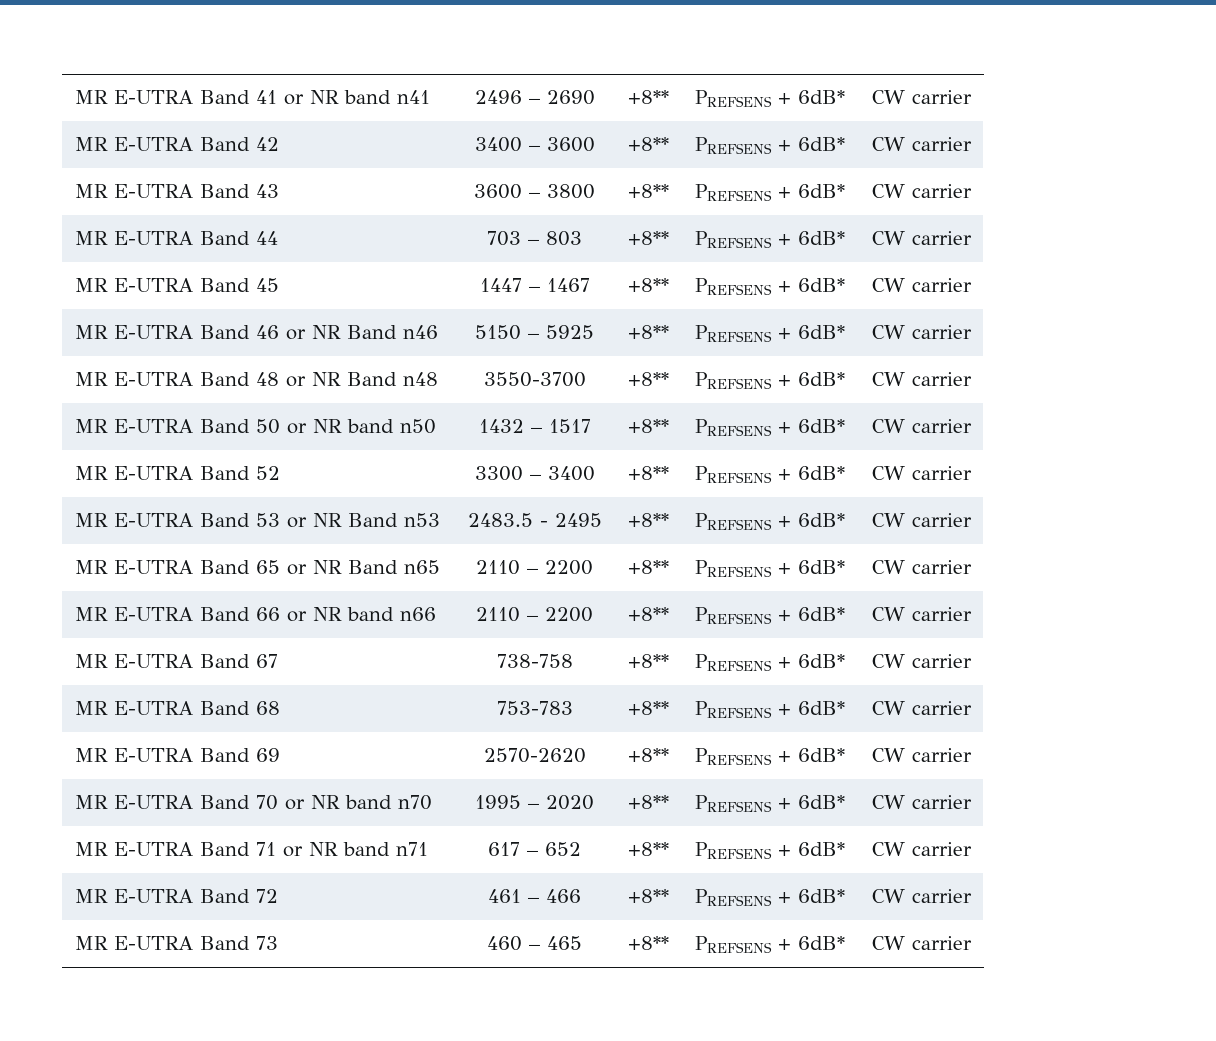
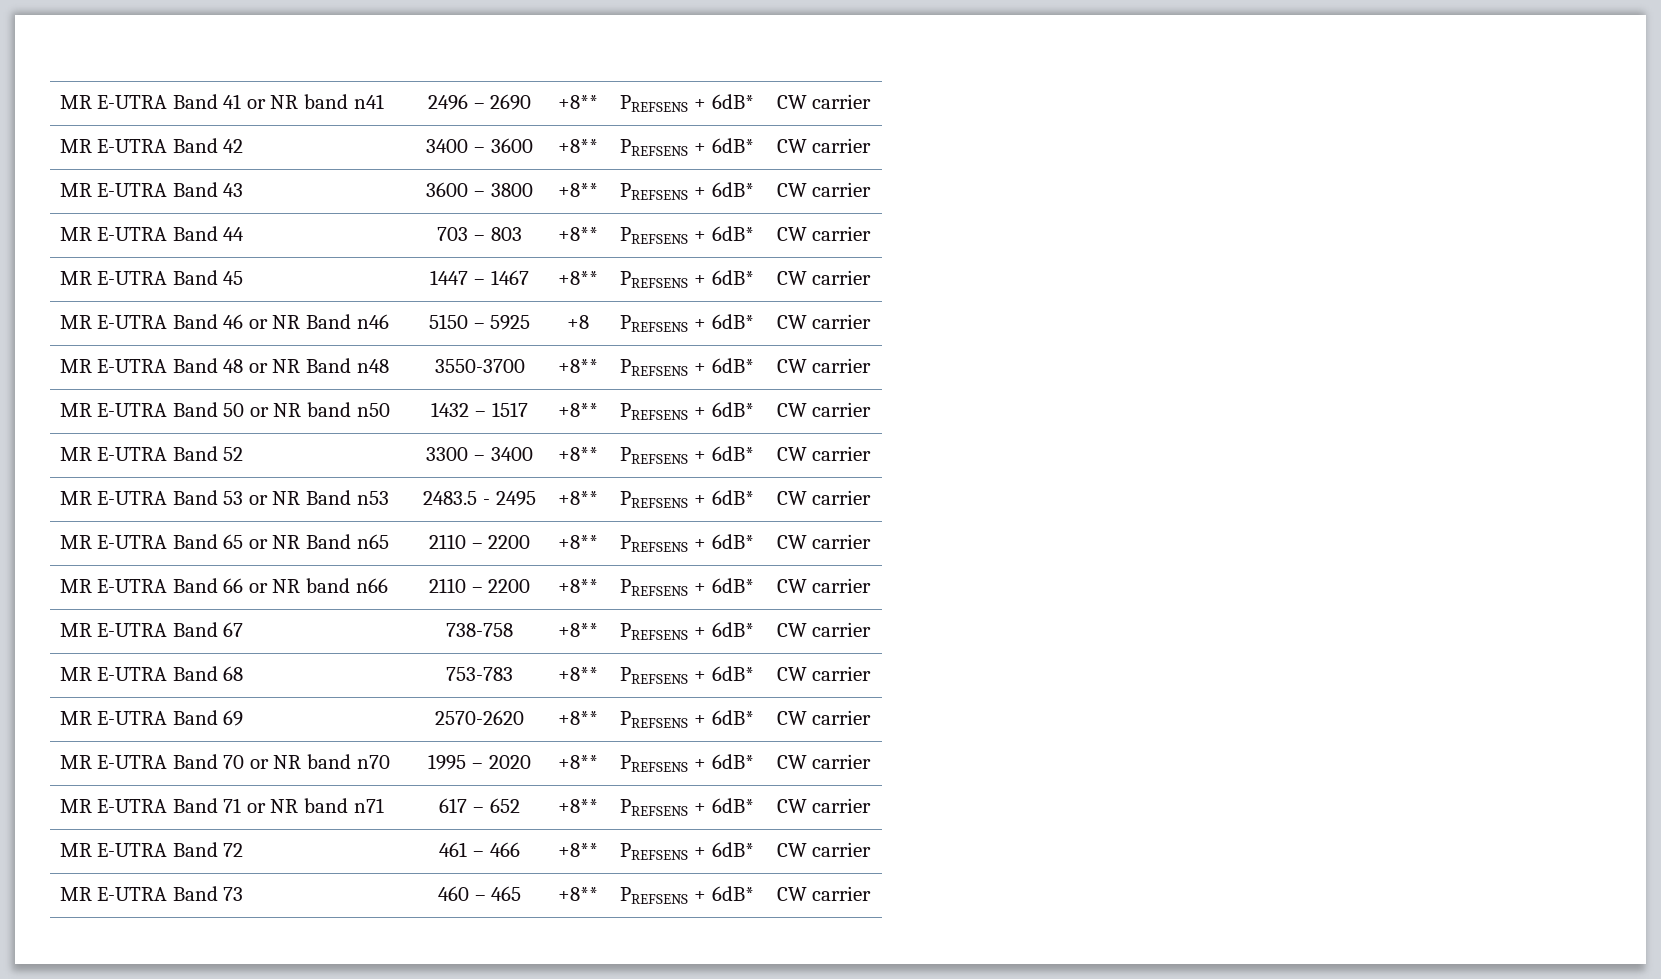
- MR E-UTRA Band 46 or NR Band n46 | 5150 – 5925 | +8** | PREFSENS + 6dB* | CW carrier
+ MR E-UTRA Band 46 or NR Band n46 | 5150 – 5925 | +8 | PREFSENS + 6dB* | CW carrier

